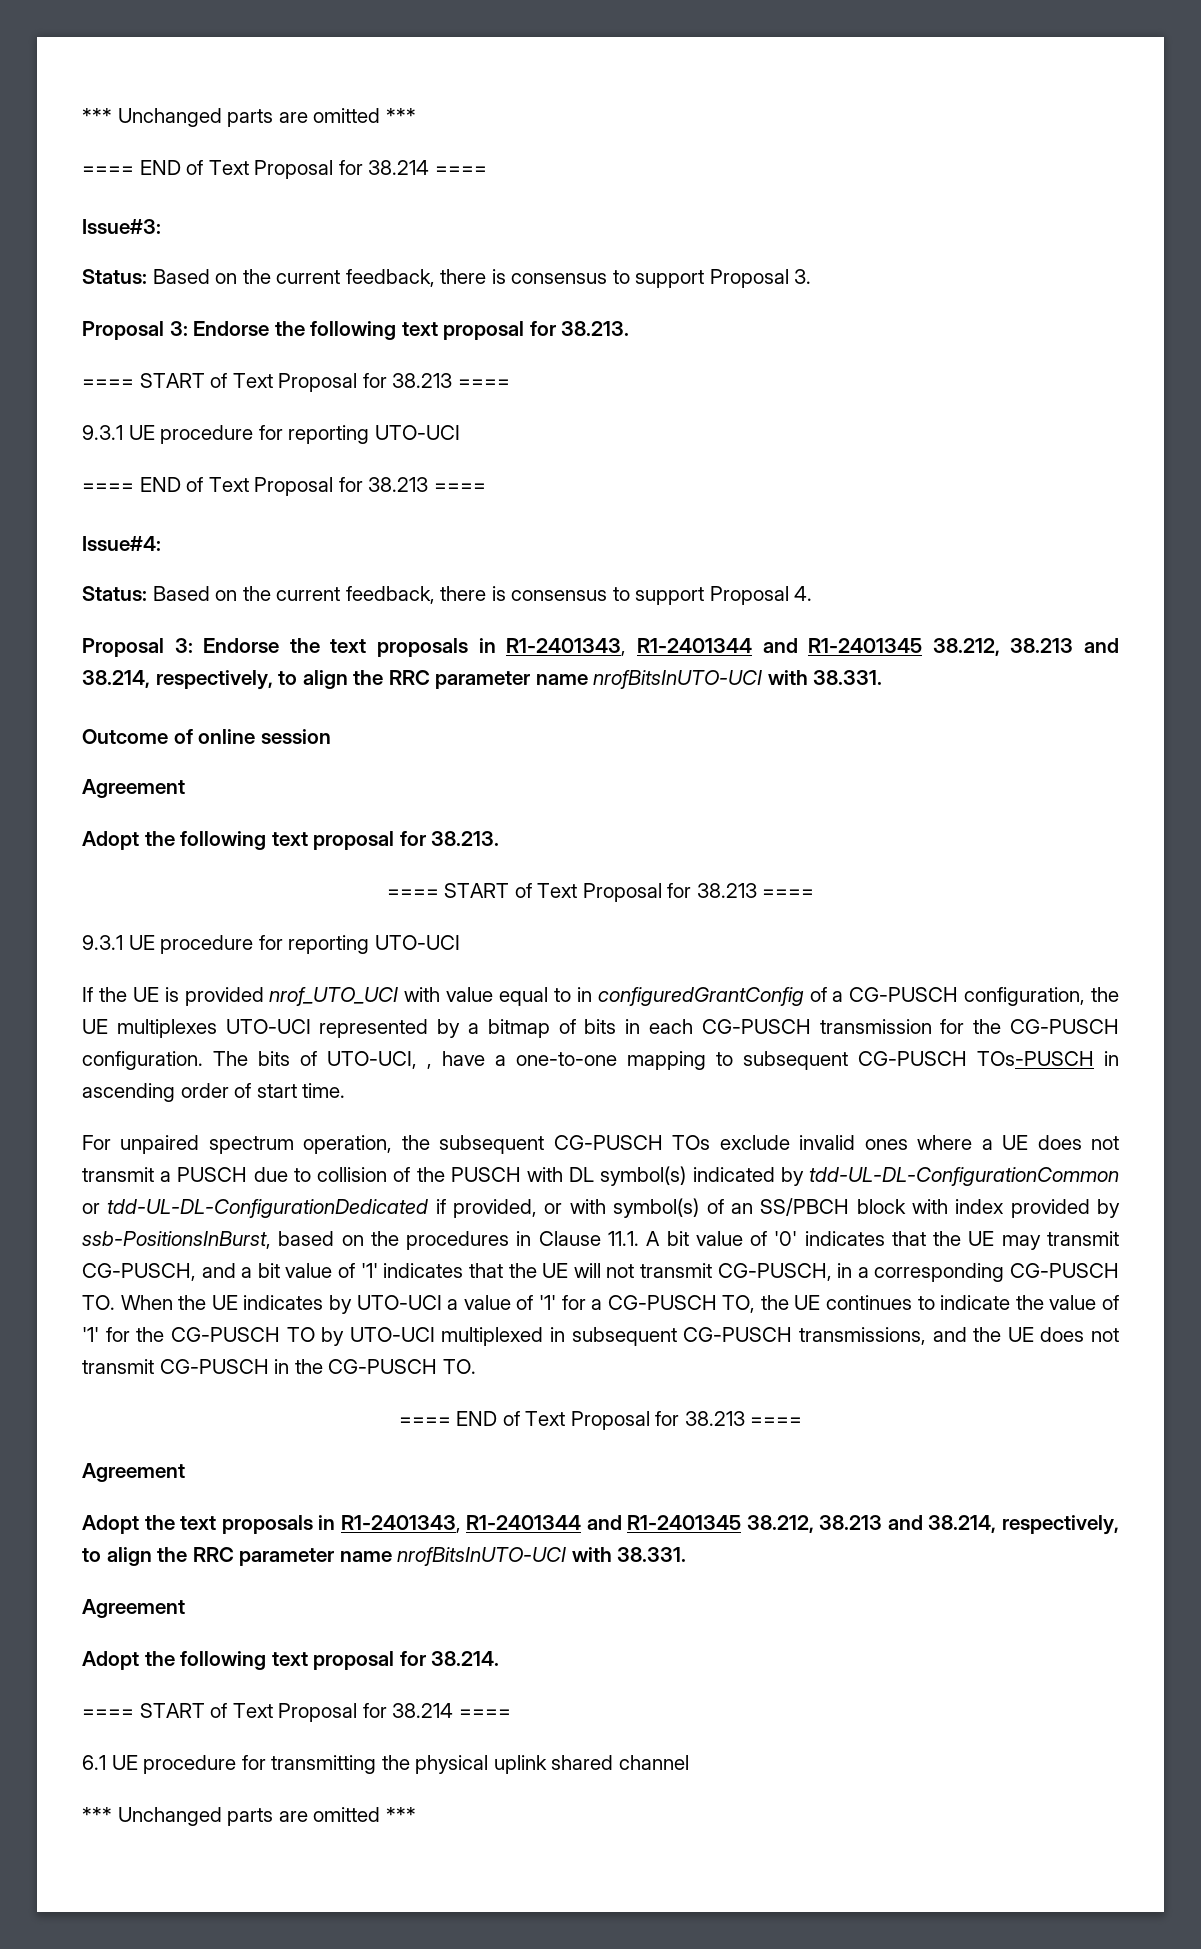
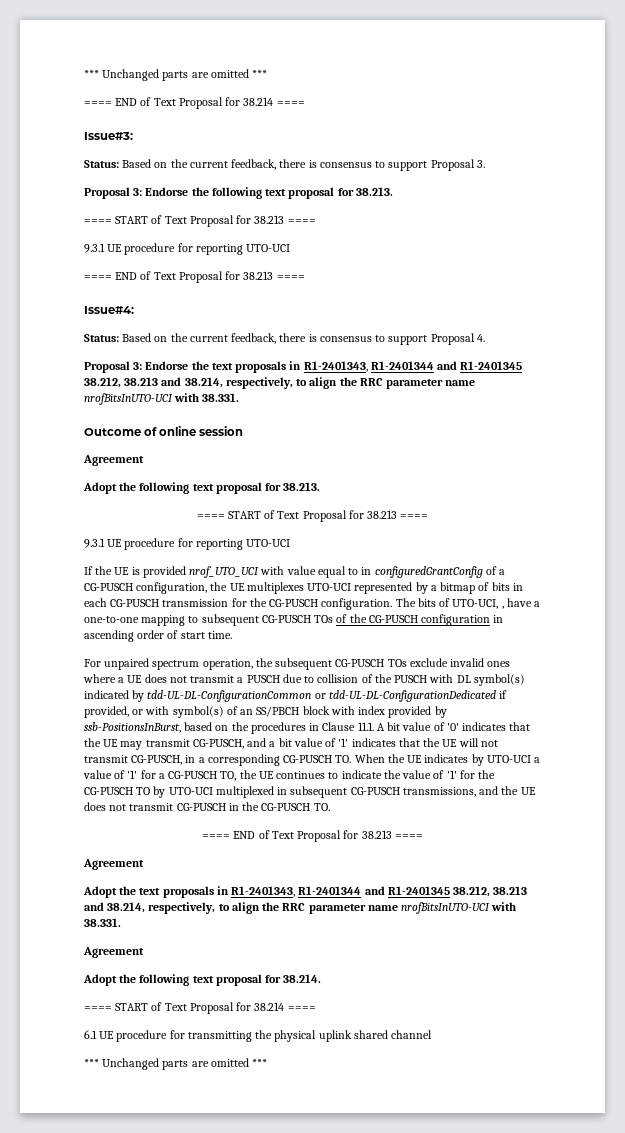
- The bits of UTO-UCI, , have a one-to-one mapping to subsequent CG-PUSCH TOs-PUSCH in ascending order of start time.
+ The bits of UTO-UCI, , have a one-to-one mapping to subsequent CG-PUSCH TOs of the CG-PUSCH configuration in ascending order of start time.

